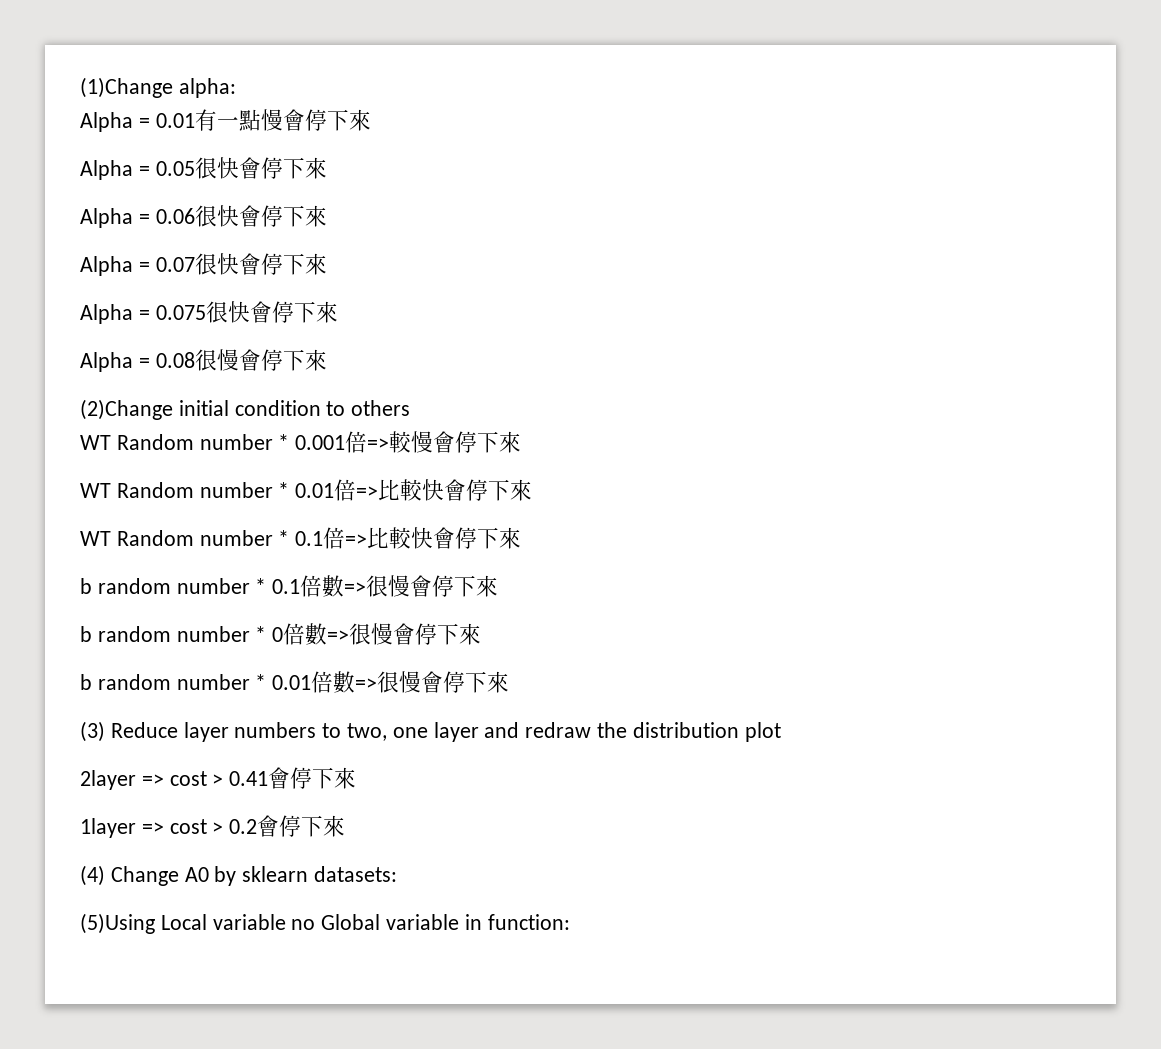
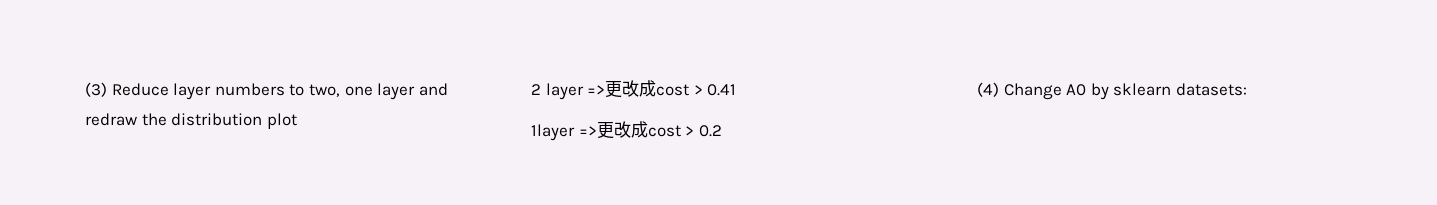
- (1)Change alpha:
- Alpha = 0.01有一點慢會停下來
- Alpha = 0.05很快會停下來
- Alpha = 0.06很快會停下來
- Alpha = 0.07很快會停下來
- Alpha = 0.075很快會停下來
- Alpha = 0.08很慢會停下來
- (2)Change initial condition to others
- WT Random number * 0.001倍=>較慢會停下來
- WT Random number * 0.01倍=>比較快會停下來
- WT Random number * 0.1倍=>比較快會停下來
- b random number * 0.1倍數=>很慢會停下來
- b random number * 0倍數=>很慢會停下來
- b random number * 0.01倍數=>很慢會停下來
- 2layer => cost > 0.41會停下來
+ 2 layer =>更改成cost > 0.41
- 1layer => cost > 0.2會停下來
+ 1layer =>更改成cost > 0.2
- (5)Using Local variable no Global variable in function:

